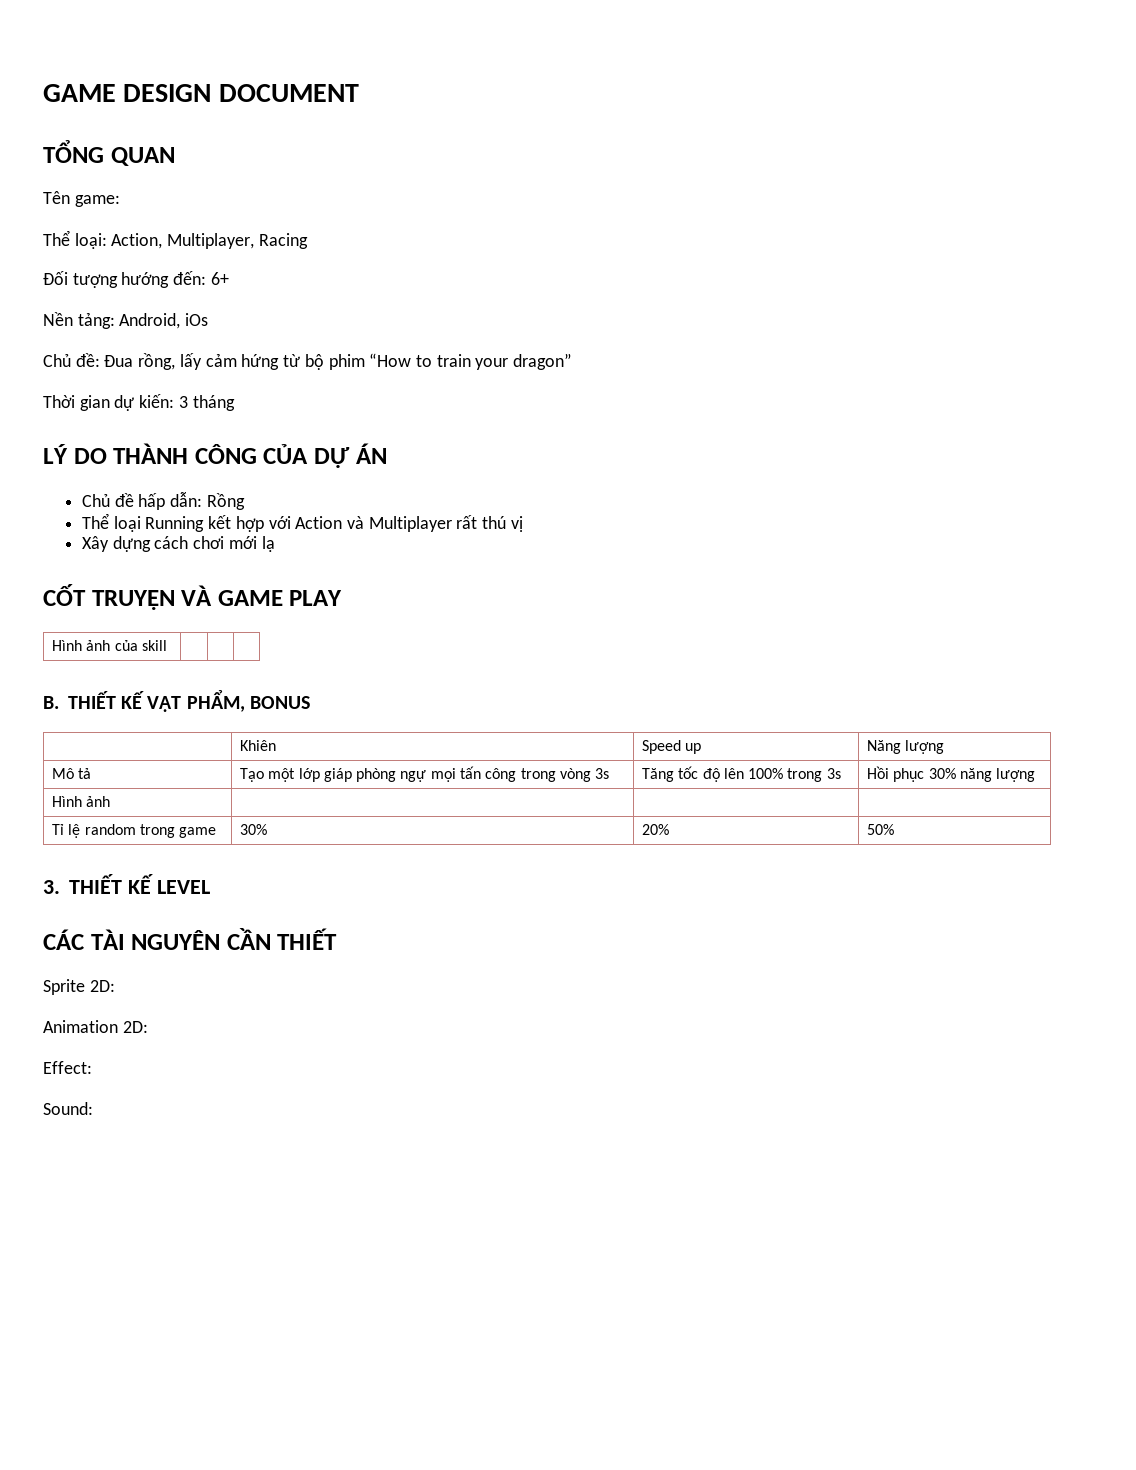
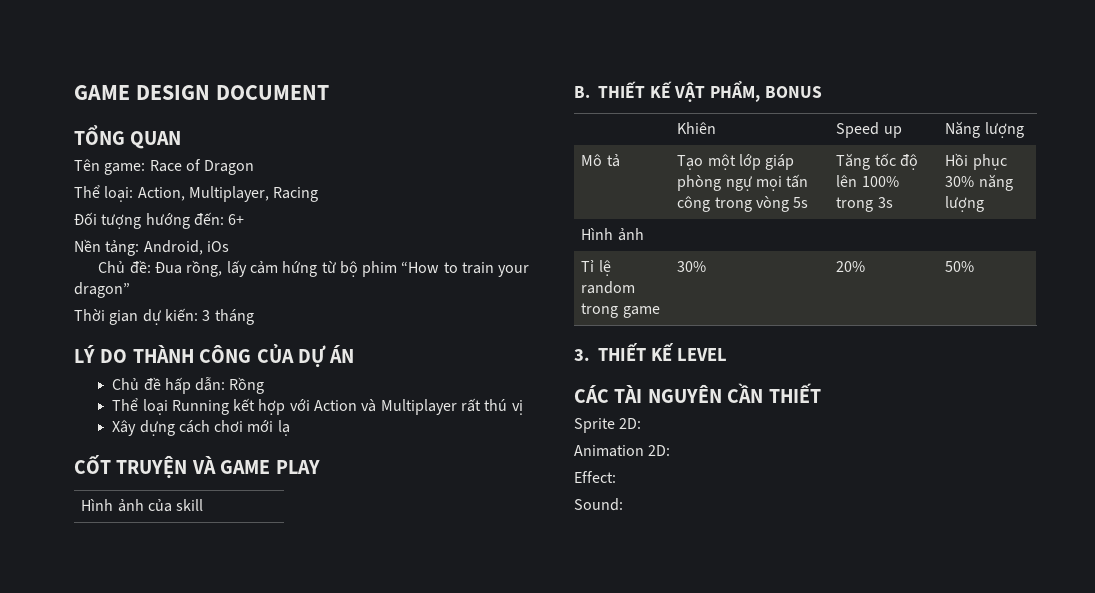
- Tên game:
+ Tên game: Race of Dragon
- Mô tả | Tạo một lớp giáp phòng ngự mọi tấn công trong vòng 3s | Tăng tốc độ lên 100% trong 3s | Hồi phục 30% năng lượng
+ Mô tả | Tạo một lớp giáp phòng ngự mọi tấn công trong vòng 5s | Tăng tốc độ lên 100% trong 3s | Hồi phục 30% năng lượng

